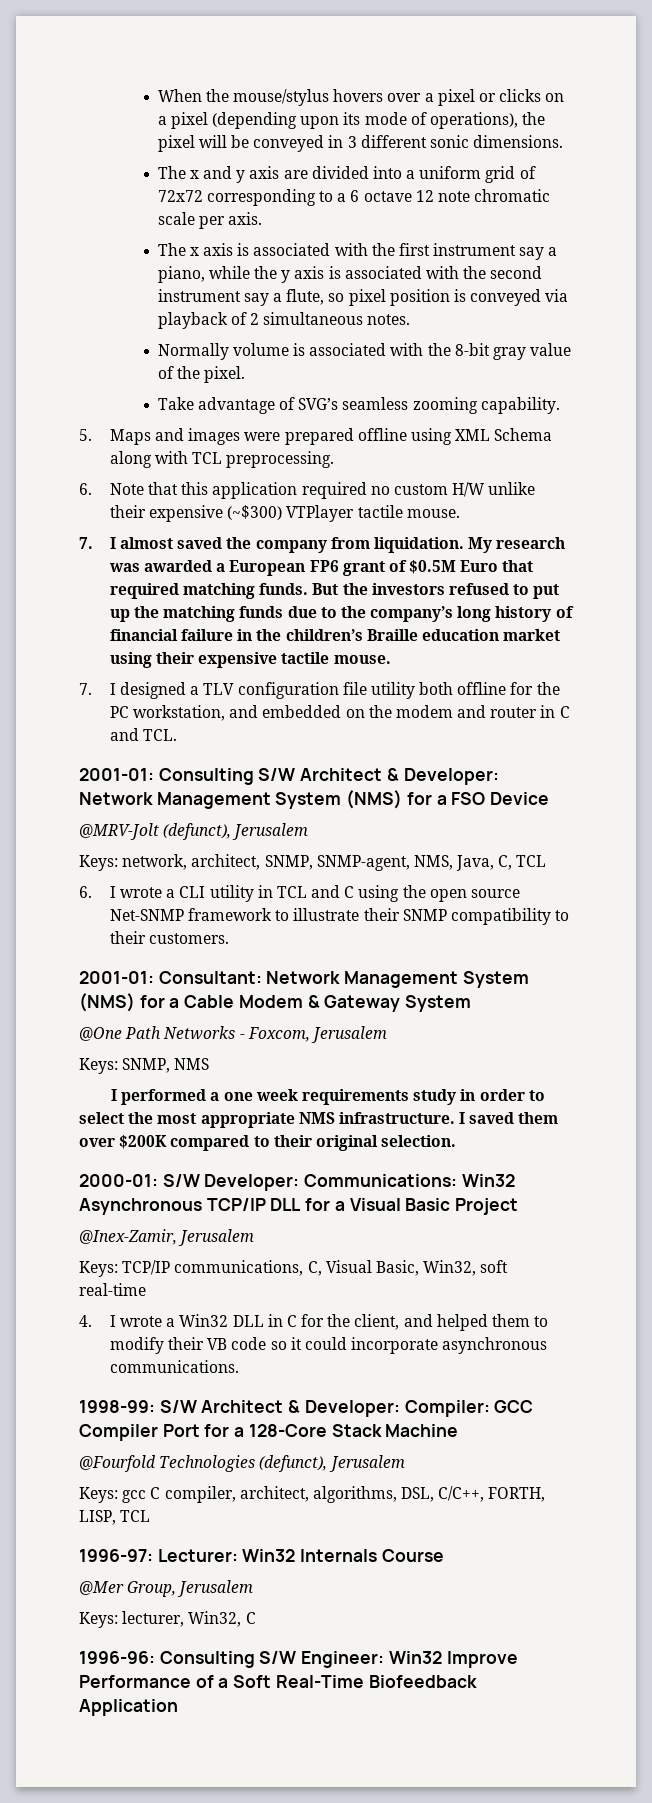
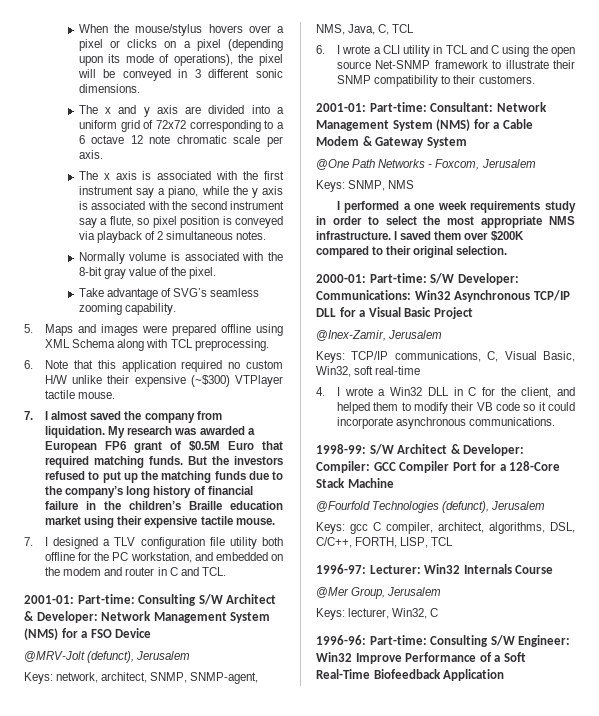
- 2001-01: Consulting S/W Architect & Developer: Network Management System (NMS) for a FSO Device
+ 2001-01: Part-time: Consulting S/W Architect & Developer: Network Management System (NMS) for a FSO Device
- 2001-01: Consultant: Network Management System (NMS) for a Cable Modem & Gateway System
+ 2001-01: Part-time: Consultant: Network Management System (NMS) for a Cable Modem & Gateway System
- 2000-01: S/W Developer: Communications: Win32 Asynchronous TCP/IP DLL for a Visual Basic Project
+ 2000-01: Part-time: S/W Developer: Communications: Win32 Asynchronous TCP/IP DLL for a Visual Basic Project
- 1996-96: Consulting S/W Engineer: Win32 Improve Performance of a Soft Real-Time Biofeedback Application
+ 1996-96: Part-time: Consulting S/W Engineer: Win32 Improve Performance of a Soft Real-Time Biofeedback Application

